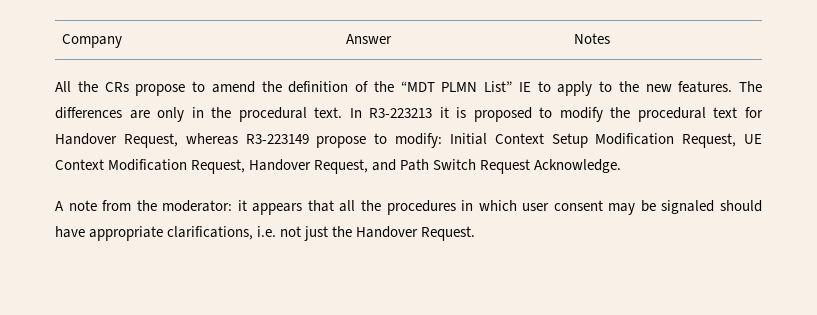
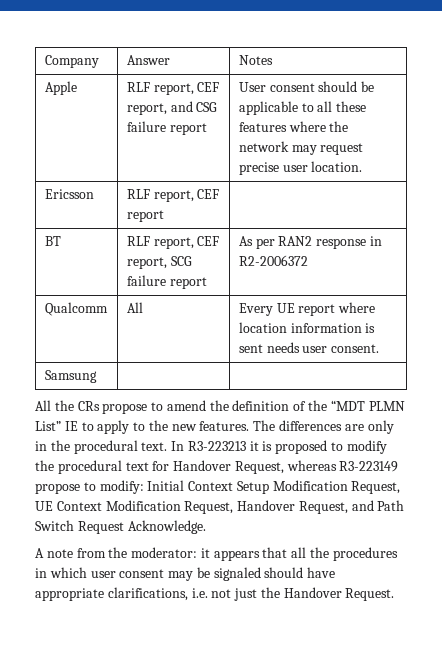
+ Apple | RLF report, CEF report, and CSG failure report | User consent should be applicable to all these features where the network may request precise user location.
+ Ericsson | RLF report, CEF report |
+ BT | RLF report, CEF report, SCG failure report | As per RAN2 response in R2-2006372
+ Qualcomm | All | Every UE report where location information is sent needs user consent.
+ Samsung | |

